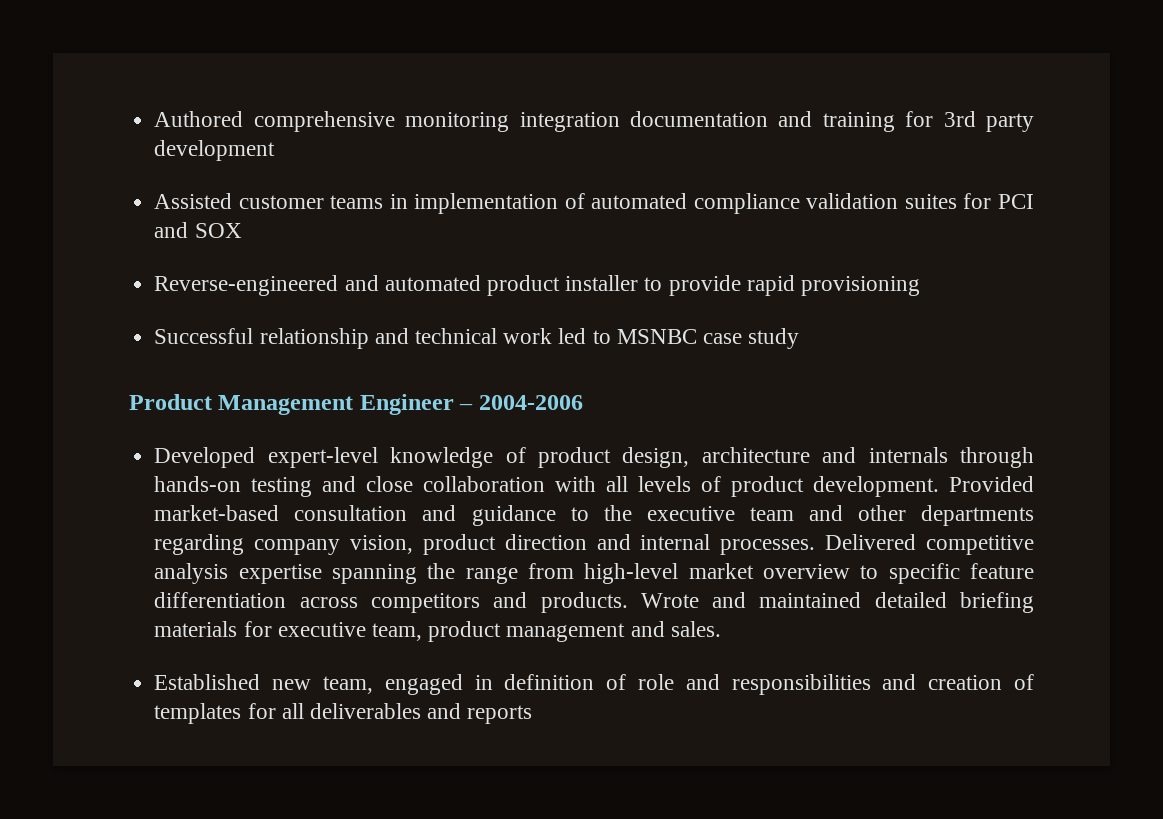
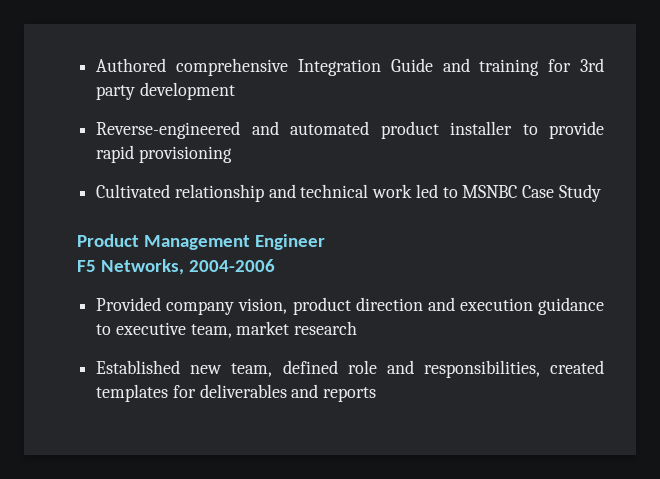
- Authored comprehensive monitoring integration documentation and training for 3rd party development
+ Authored comprehensive Integration Guide and training for 3rd party development
- Assisted customer teams in implementation of automated compliance validation suites for PCI and SOX
- Successful relationship and technical work led to MSNBC case study
+ Cultivated relationship and technical work led to MSNBC Case Study
- Product Management Engineer – 2004-2006
+ Product Management Engineer
+ F5 Networks, 2004-2006
- Developed expert-level knowledge of product design, architecture and internals through hands-on testing and close collaboration with all levels of product development. Provided market-based consultation and guidance to the executive team and other departments regarding company vision, product direction and internal processes. Delivered competitive analysis expertise spanning the range from high-level market overview to specific feature differentiation across competitors and products. Wrote and maintained detailed briefing materials for executive team, product management and sales.
- Established new team, engaged in definition of role and responsibilities and creation of templates for all deliverables and reports
+ Provided company vision, product direction and execution guidance to executive team, market research
+ Established new team, defined role and responsibilities, created templates for deliverables and reports

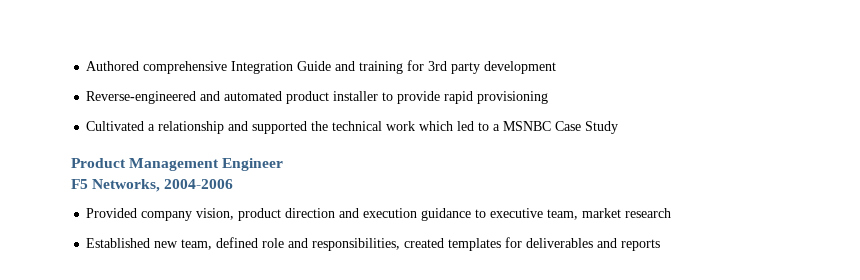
- Cultivated relationship and technical work led to MSNBC Case Study
+ Cultivated a relationship and supported the technical work which led to a MSNBC Case Study

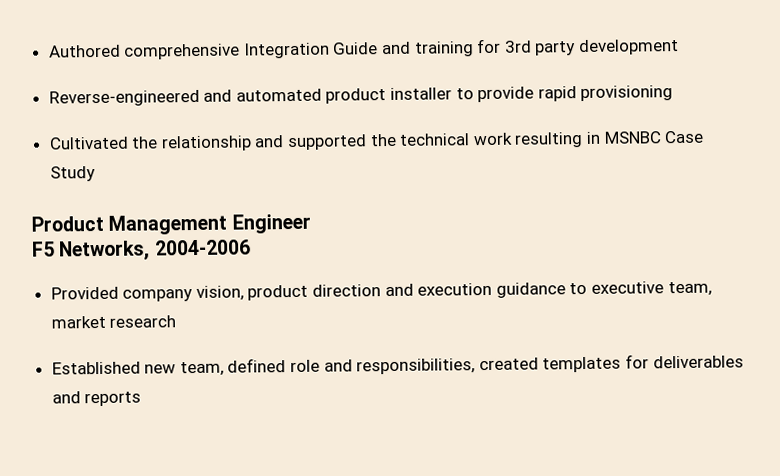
- Cultivated a relationship and supported the technical work which led to a MSNBC Case Study
+ Cultivated the relationship and supported the technical work resulting in MSNBC Case Study

